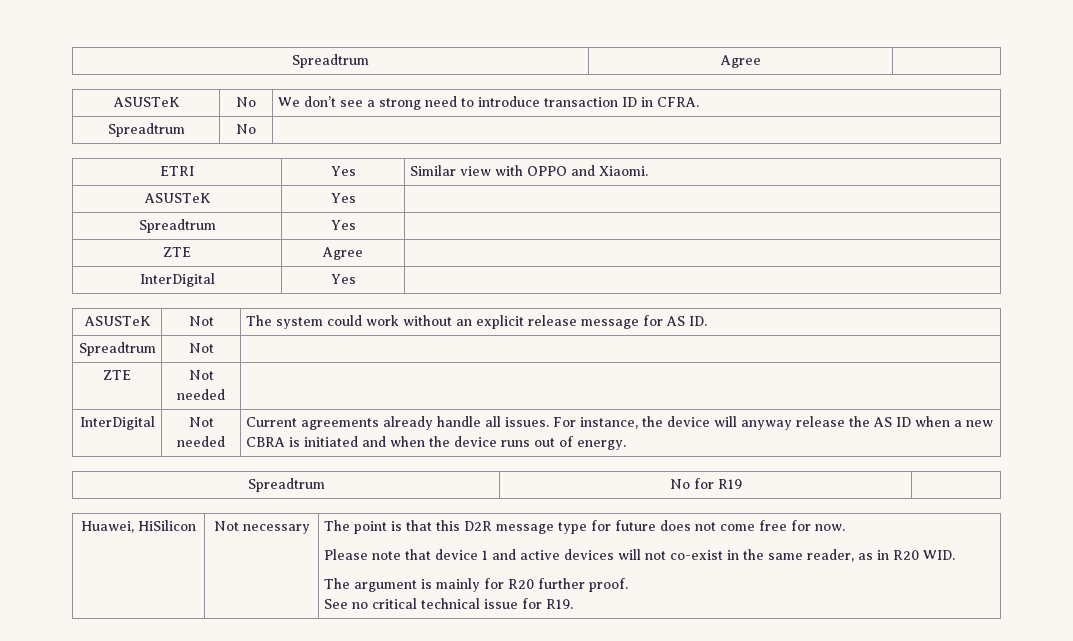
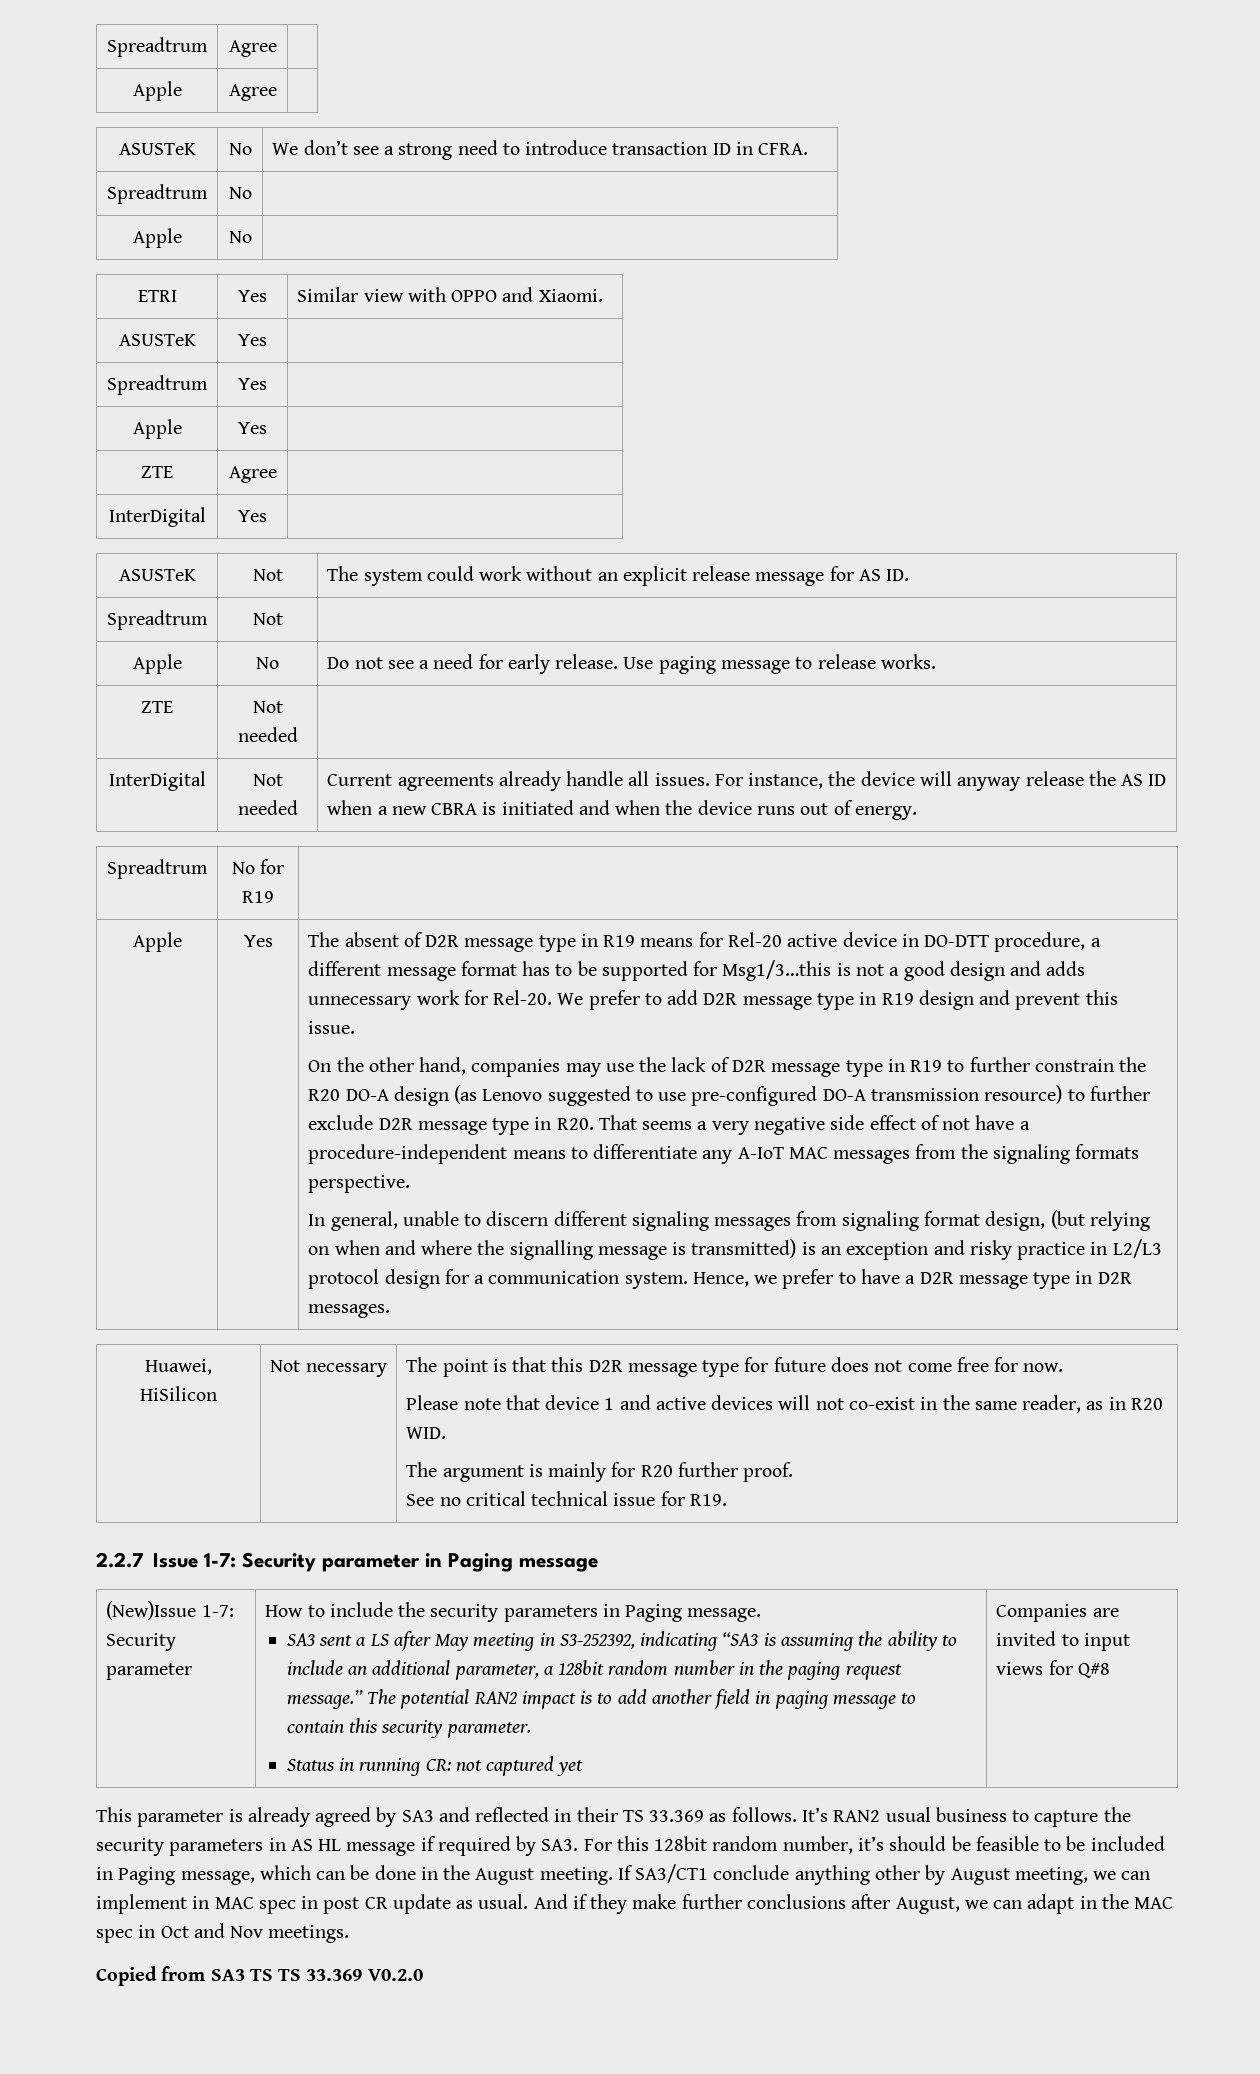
+ Apple | Agree |
  Spreadtrum | No |
+ Apple | No |
  Spreadtrum | Yes |
+ Apple | Yes |
+ Apple | No | Do not see a need for early release. Use paging message to release works.
+ Apple | Yes | The absent of D2R message type in R19 means for Rel-20 active device in DO-DTT procedure, a different message format has to be supported for Msg1/3…this is not a good design and adds unnecessary work for Rel-20. We prefer to add D2R message type in R19 design and prevent this issue.
+ On the other hand, companies may use the lack of D2R message type in R19 to further constrain the R20 DO-A design (as Lenovo suggested to use pre-configured DO-A transmission resource) to further exclude D2R message type in R20. That seems a very negative side effect of not have a procedure-independent means to differentiate any A-IoT MAC messages from the signaling formats perspective.
+ In general, unable to discern different signaling messages from signaling format design, (but relying on when and where the signalling message is transmitted) is an exception and risky practice in L2/L3 protocol design for a communication system. Hence, we prefer to have a D2R message type in D2R messages.
+ 2.2.7 Issue 1-7: Security parameter in Paging message
+ (New)Issue 1-7: Security parameter | How to include the security parameters in Paging message.
+ SA3 sent a LS after May meeting in S3-252392, indicating “SA3 is assuming the ability to include an additional parameter, a 128bit random number in the paging request message.” The potential RAN2 impact is to add another field in paging message to contain this security parameter.
+ Status in running CR: not captured yet | Companies are invited to input views for Q#8
+ This parameter is already agreed by SA3 and reflected in their TS 33.369 as follows. It’s RAN2 usual business to capture the security parameters in AS HL message if required by SA3. For this 128bit random number, it’s should be feasible to be included in Paging message, which can be done in the August meeting. If SA3/CT1 conclude anything other by August meeting, we can implement in MAC spec in post CR update as usual. And if they make further conclusions after August, we can adapt in the MAC spec in Oct and Nov meetings.
+ Copied from SA3 TS TS 33.369 V0.2.0

